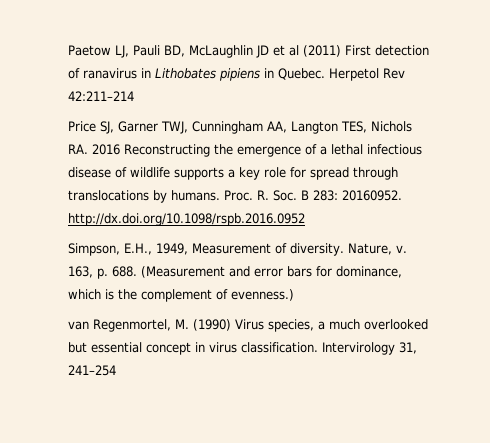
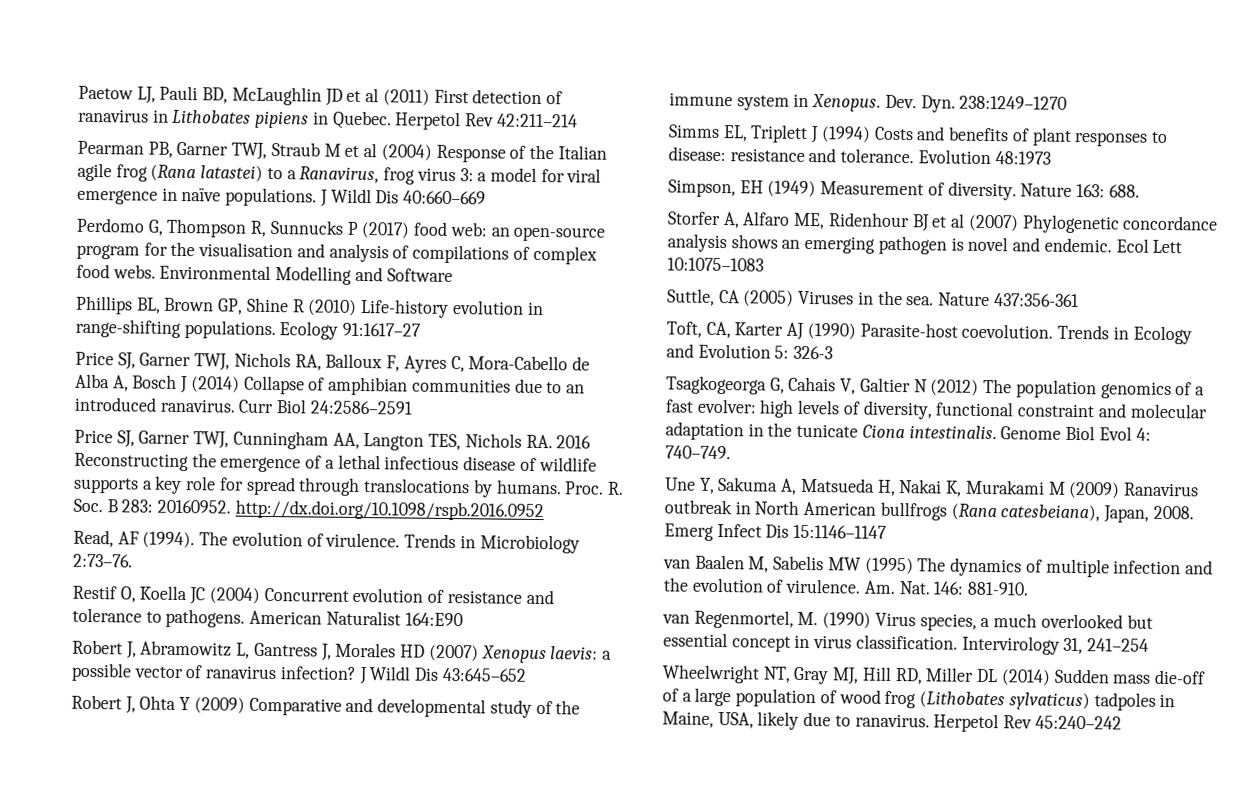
+ Pearman PB, Garner TWJ, Straub M et al (2004) Response of the Italian agile frog (Rana latastei) to a Ranavirus, frog virus 3: a model for viral emergence in naïve populations. J Wildl Dis 40:660–669
+ Perdomo G, Thompson R, Sunnucks P (2017) food web: an open-source program for the visualisation and analysis of compilations of complex food webs. Environmental Modelling and Software
+ Phillips BL, Brown GP, Shine R (2010) Life-history evolution in range-shifting populations. Ecology 91:1617–27
+ Price SJ, Garner TWJ, Nichols RA, Balloux F, Ayres C, Mora-Cabello de Alba A, Bosch J (2014) Collapse of amphibian communities due to an introduced ranavirus. Curr Biol 24:2586–2591
+ Read, AF (1994). The evolution of virulence. Trends in Microbiology 2:73–76.
+ Restif O, Koella JC (2004) Concurrent evolution of resistance and tolerance to pathogens. American Naturalist 164:E90
+ Robert J, Abramowitz L, Gantress J, Morales HD (2007) Xenopus laevis: a possible vector of ranavirus infection? J Wildl Dis 43:645–652
+ Robert J, Ohta Y (2009) Comparative and developmental study of the immune system in Xenopus. Dev. Dyn. 238:1249–1270
+ Simms EL, Triplett J (1994) Costs and benefits of plant responses to disease: resistance and tolerance. Evolution 48:1973
- Simpson, E.H., 1949, Measurement of diversity.
+ Simpson, EH (1949) Measurement of diversity.
- Nature, v. 163, p. 688. (Measurement and error bars for dominance, which is the complement of evenness.)
+ Nature 163: 688.
+ Storfer A, Alfaro ME, Ridenhour BJ et al (2007) Phylogenetic concordance analysis shows an emerging pathogen is novel and endemic. Ecol Lett 10:1075–1083
+ Suttle, CA (2005) Viruses in the sea. Nature 437:356-361
+ Toft, CA, Karter AJ (1990) Parasite-host coevolution. Trends in Ecology and Evolution 5: 326-3
+ Tsagkogeorga G, Cahais V, Galtier N (2012) The population genomics of a fast evolver: high levels of diversity, functional constraint and molecular adaptation in the tunicate Ciona intestinalis. Genome Biol Evol 4: 740–749.
+ Une Y, Sakuma A, Matsueda H, Nakai K, Murakami M (2009) Ranavirus outbreak in North American bullfrogs (Rana catesbeiana), Japan, 2008. Emerg Infect Dis 15:1146–1147
+ van Baalen M, Sabelis MW (1995) The dynamics of multiple infection and the evolution of virulence. Am. Nat. 146: 881-910.
+ Wheelwright NT, Gray MJ, Hill RD, Miller DL (2014) Sudden mass die-off of a large population of wood frog (Lithobates sylvaticus) tadpoles in Maine, USA, likely due to ranavirus. Herpetol Rev 45:240–242

